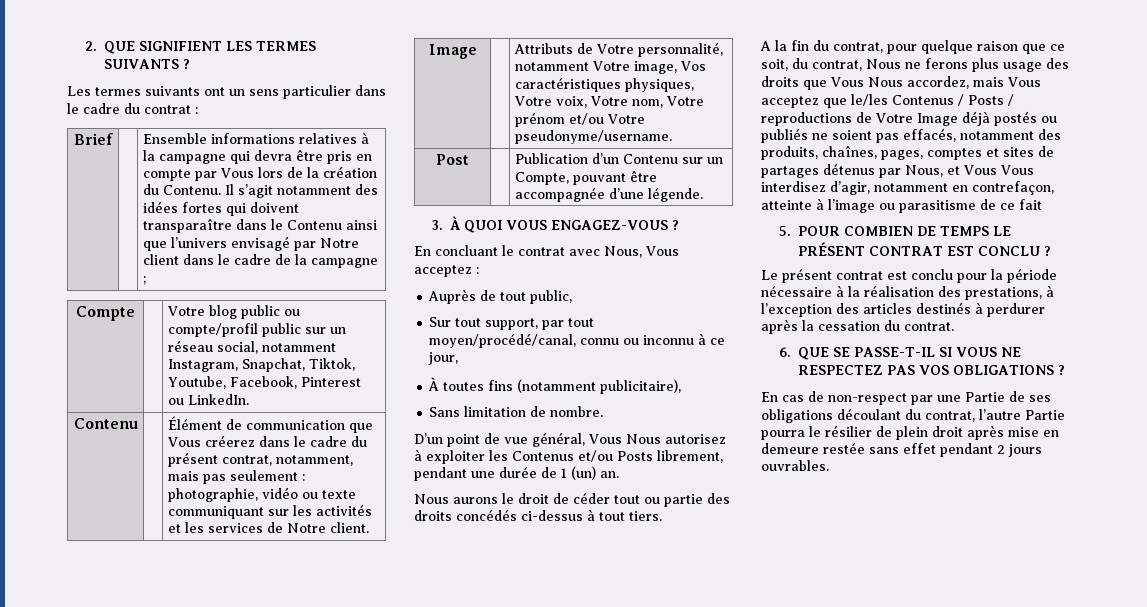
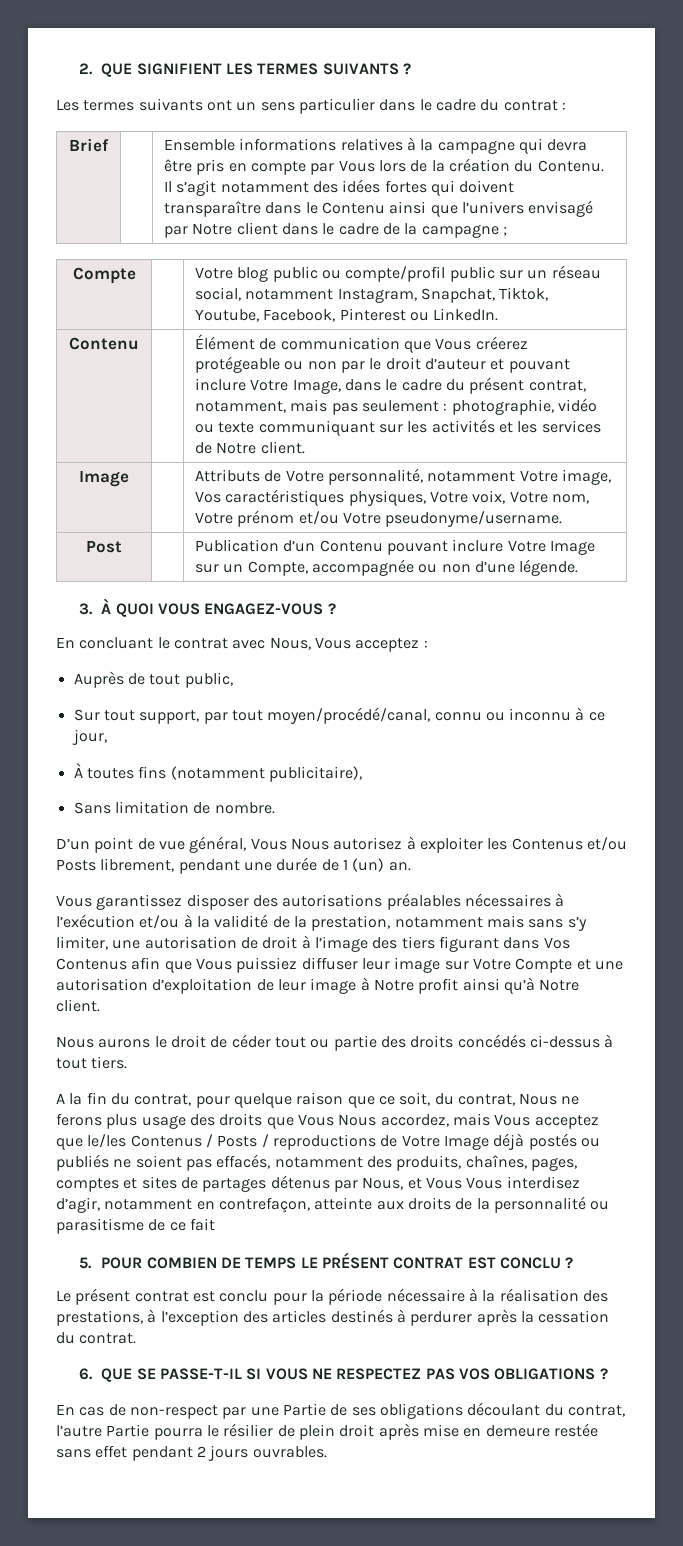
- Élément de communication que Vous créerez dans le cadre du présent contrat, notamment, mais pas seulement : photographie, vidéo ou texte communiquant sur les activités et les services de Notre client.
+ Élément de communication que Vous créerez protégeable ou non par le droit d’auteur et pouvant inclure Votre Image, dans le cadre du présent contrat, notamment, mais pas seulement : photographie, vidéo ou texte communiquant sur les activités et les services de Notre client.
- Post | | Publication d’un Contenu sur un Compte, pouvant être accompagnée d’une légende.
+ Post | | Publication d’un Contenu pouvant inclure Votre Image sur un Compte, accompagnée ou non d’une légende.
+ Vous garantissez disposer des autorisations préalables nécessaires à l’exécution et/ou à la validité de la prestation, notamment mais sans s’y limiter, une autorisation de droit à l’image des tiers figurant dans Vos Contenus afin que Vous puissiez diffuser leur image sur Votre Compte et une autorisation d’exploitation de leur image à Notre profit ainsi qu’à Notre client.
- A la fin du contrat, pour quelque raison que ce soit, du contrat, Nous ne ferons plus usage des droits que Vous Nous accordez, mais Vous acceptez que le/les Contenus / Posts / reproductions de Votre Image déjà postés ou publiés ne soient pas effacés, notamment des produits, chaînes, pages, comptes et sites de partages détenus par Nous, et Vous Vous interdisez d’agir, notamment en contrefaçon, atteinte à l’image ou parasitisme de ce fait
+ A la fin du contrat, pour quelque raison que ce soit, du contrat, Nous ne ferons plus usage des droits que Vous Nous accordez, mais Vous acceptez que le/les Contenus / Posts / reproductions de Votre Image déjà postés ou publiés ne soient pas effacés, notamment des produits, chaînes, pages, comptes et sites de partages détenus par Nous, et Vous Vous interdisez d’agir, notamment en contrefaçon, atteinte aux droits de la personnalité ou parasitisme de ce fait

